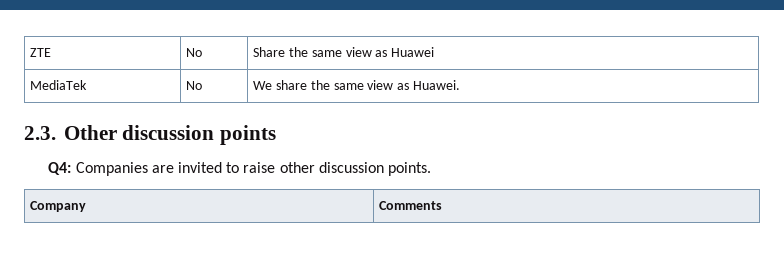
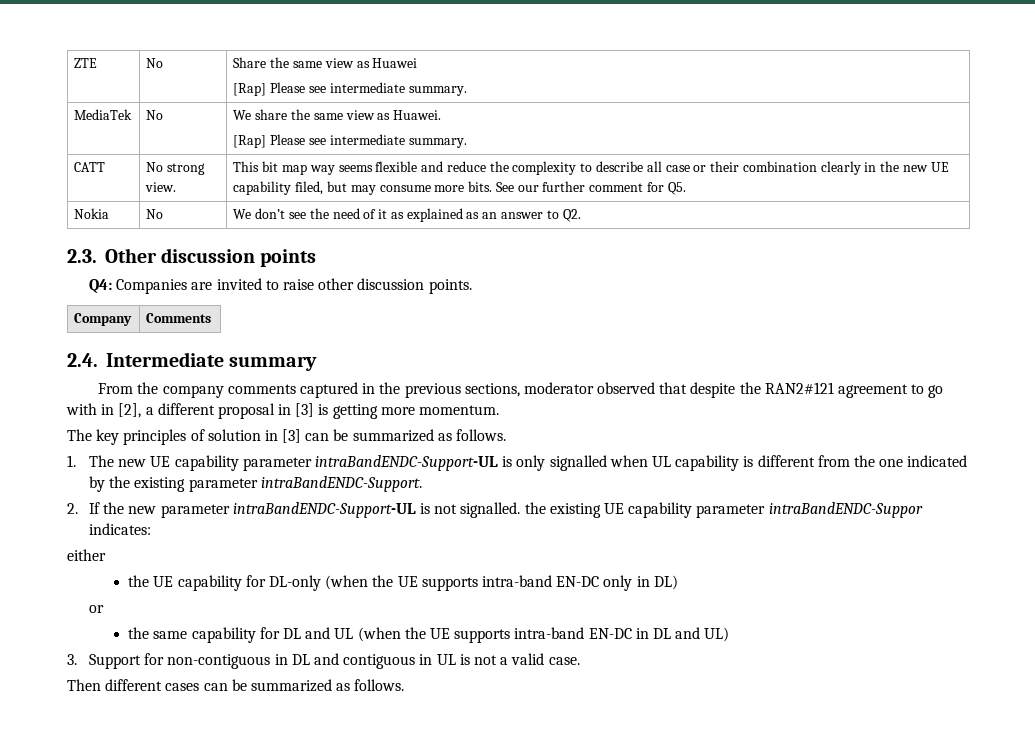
  ZTE | No | Share the same view as Huawei
+ [Rap] Please see intermediate summary.
  MediaTek | No | We share the same view as Huawei.
+ [Rap] Please see intermediate summary.
+ CATT | No strong view. | This bit map way seems flexible and reduce the complexity to describe all case or their combination clearly in the new UE capability filed, but may consume more bits. See our further comment for Q5.
+ Nokia | No | We don’t see the need of it as explained as an answer to Q2.
+ 2.4. Intermediate summary
+ From the company comments captured in the previous sections, moderator observed that despite the RAN2#121 agreement to go with in [2], a different proposal in [3] is getting more momentum.
+ The key principles of solution in [3] can be summarized as follows.
+ 1. The new UE capability parameter intraBandENDC-Support-UL is only signalled when UL capability is different from the one indicated by the existing parameter intraBandENDC-Support.
+ 2. If the new parameter intraBandENDC-Support-UL is not signalled. the existing UE capability parameter intraBandENDC-Suppor indicates:
+ either
+ the UE capability for DL-only (when the UE supports intra-band EN-DC only in DL)
+ or
+ the same capability for DL and UL (when the UE supports intra-band EN-DC in DL and UL)
+ 3. Support for non-contiguous in DL and contiguous in UL is not a valid case.
+ Then different cases can be summarized as follows.

